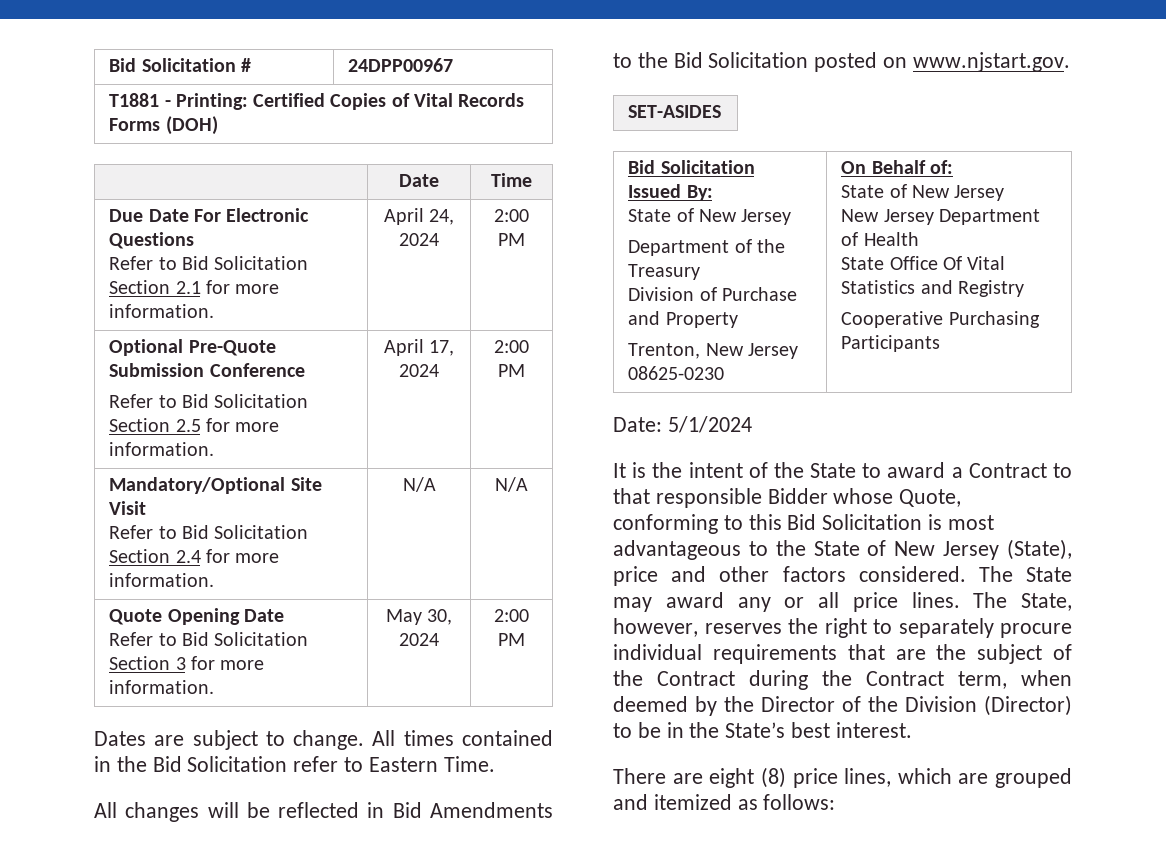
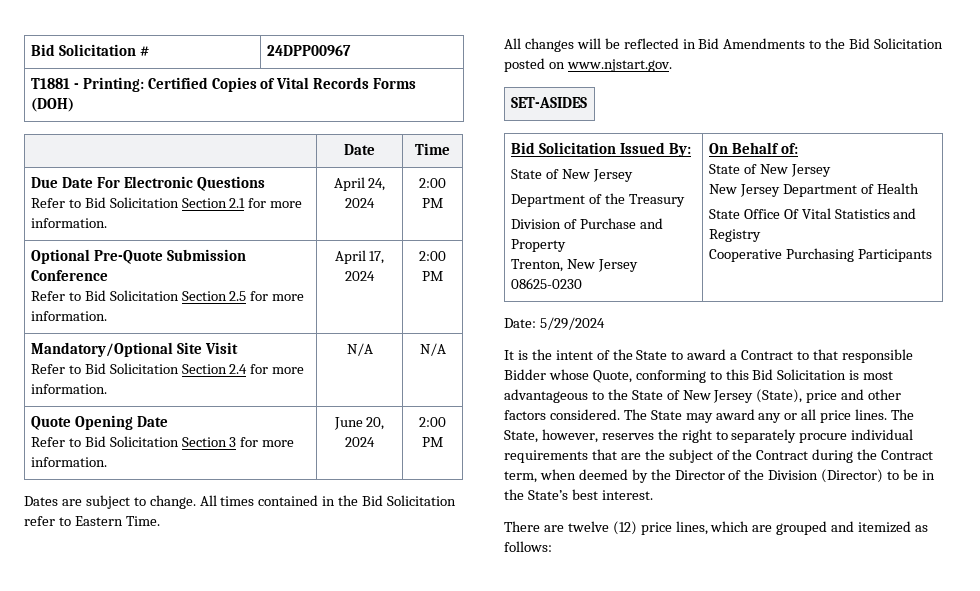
  Quote Opening Date
- Refer to Bid Solicitation Section 3 for more information. | May 30, 2024 | 2:00 PM
+ Refer to Bid Solicitation Section 3 for more information. | June 20, 2024 | 2:00 PM
- Date: 5/1/2024
+ Date: 5/29/2024
- There are eight (8) price lines, which are grouped and itemized as follows:
+ There are twelve (12) price lines, which are grouped and itemized as follows:

